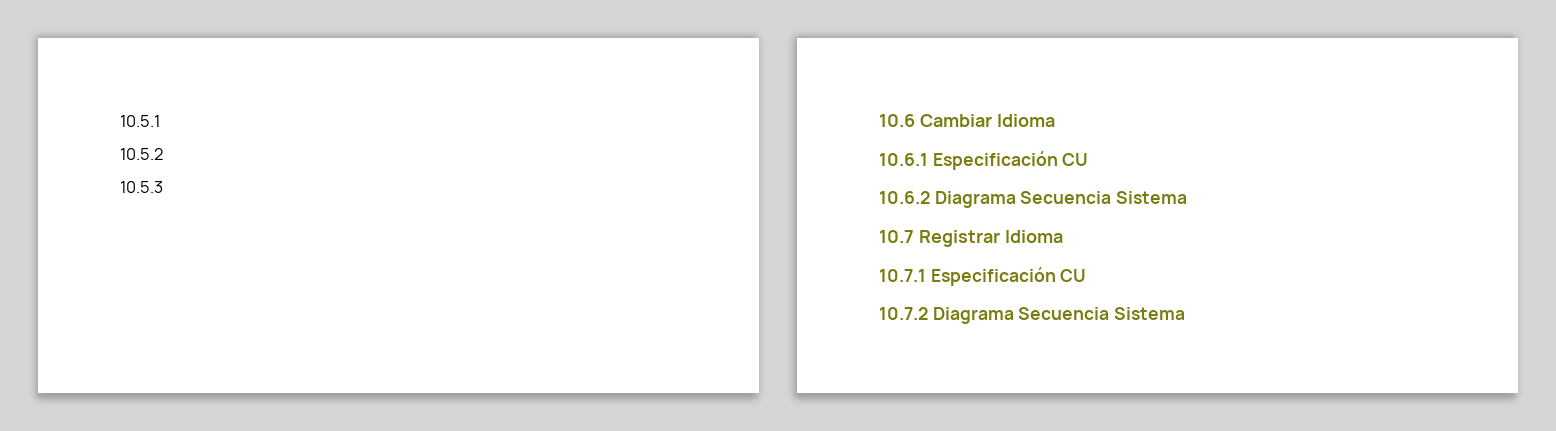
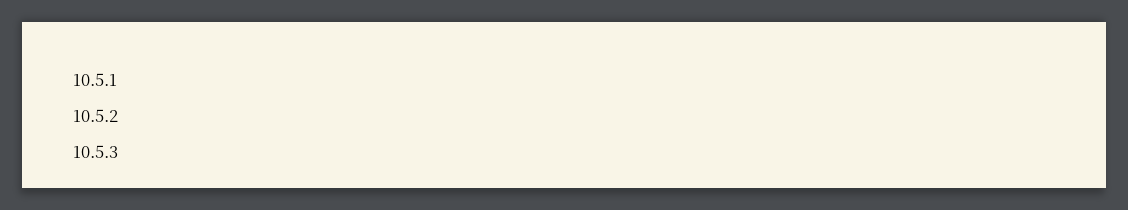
- 10.6 Cambiar Idioma
- 10.6.1 Especificación CU
- 10.6.2 Diagrama Secuencia Sistema
- 10.7 Registrar Idioma
- 10.7.1 Especificación CU
- 10.7.2 Diagrama Secuencia Sistema

